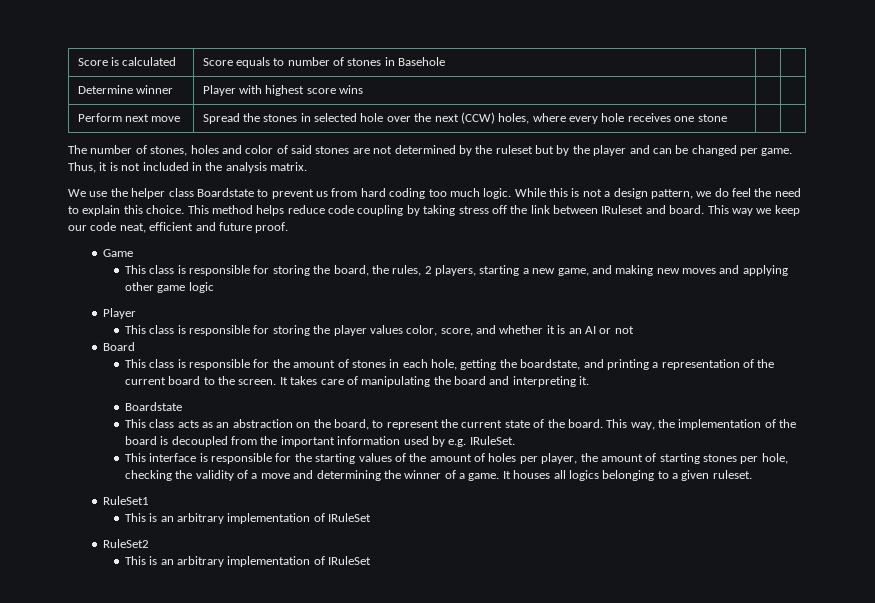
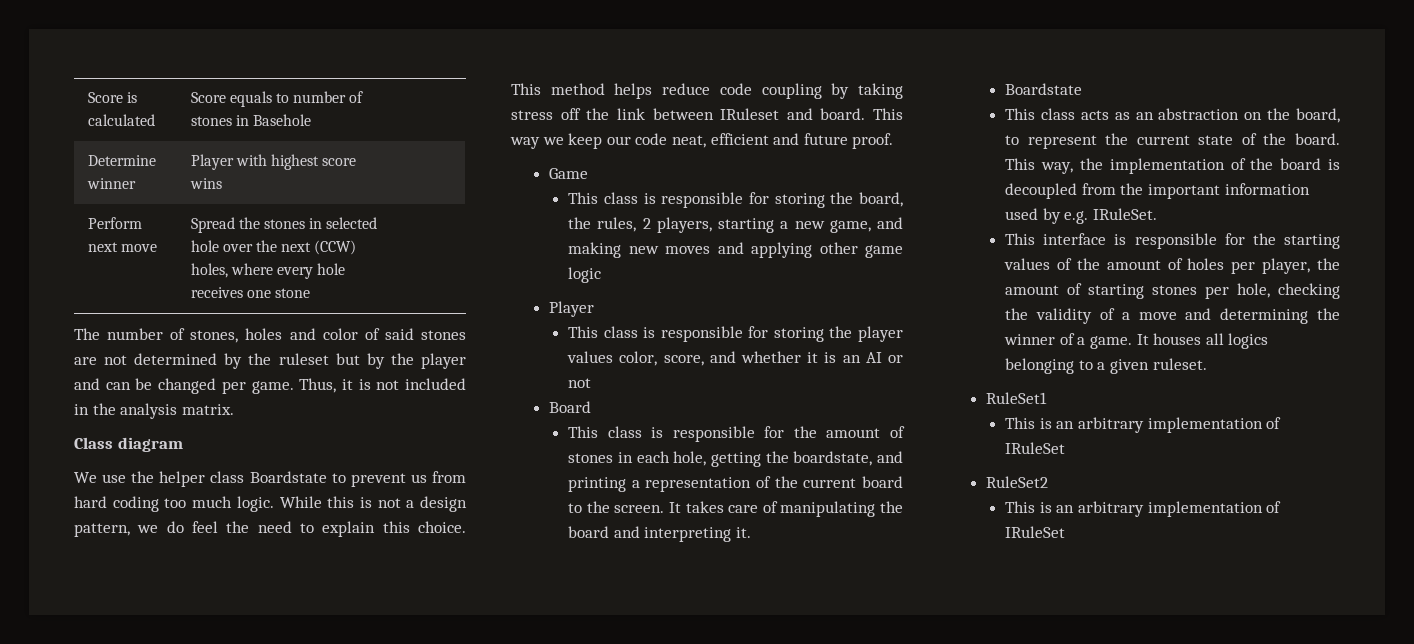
+ Class diagram

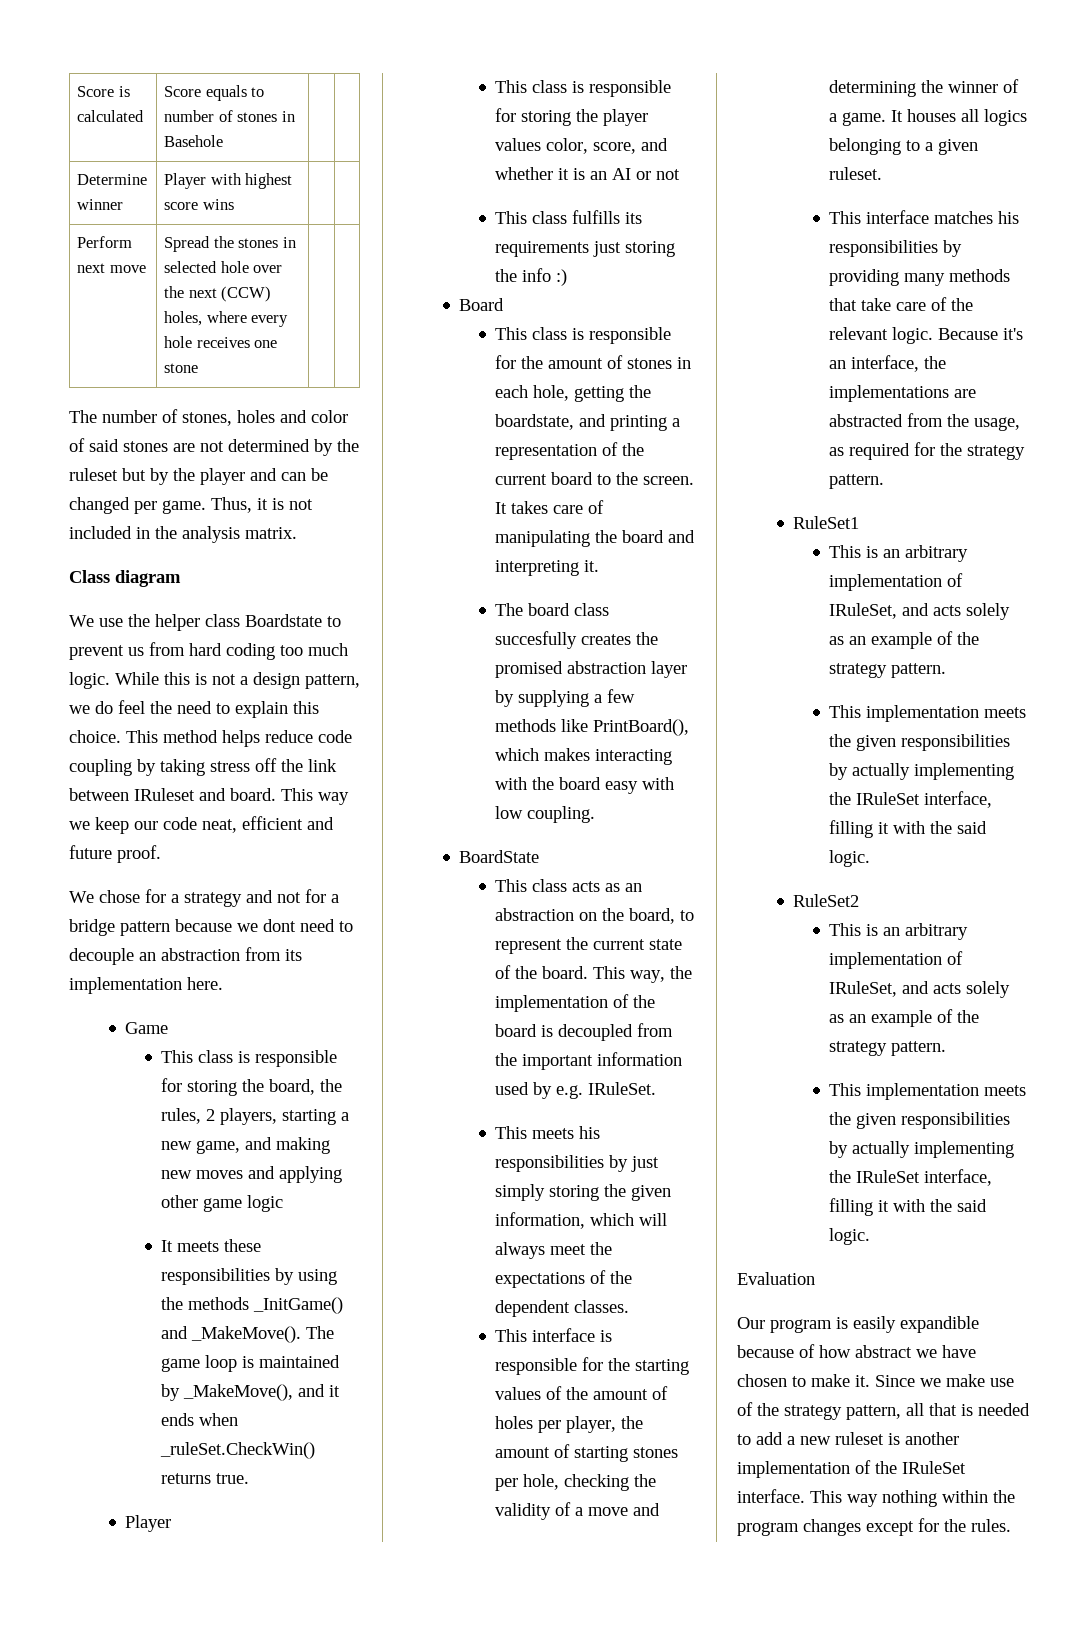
+ We chose for a strategy and not for a bridge pattern because we dont need to decouple an abstraction from its implementation here.
+ It meets these responsibilities by using the methods _InitGame() and _MakeMove(). The game loop is maintained by _MakeMove(), and it ends when _ruleSet.CheckWin() returns true.
+ This class fulfills its requirements just storing the info :)
  It takes care of manipulating the board and interpreting it.
- Boardstate
+ The board class succesfully creates the promised abstraction layer by supplying a few methods like PrintBoard(), which makes interacting with the board easy with low coupling.
+ BoardState
+ This meets his responsibilities by just simply storing the given information, which will always meet the expectations of the dependent classes.
+ This interface matches his responsibilities by providing many methods that take care of the relevant logic. Because it's an interface, the implementations are abstracted from the usage, as required for the strategy pattern.
  RuleSet1
- This is an arbitrary implementation of IRuleSet
+ This is an arbitrary implementation of IRuleSet, and acts solely as an example of the strategy pattern.
+ This implementation meets the given responsibilities by actually implementing the IRuleSet interface, filling it with the said logic.
  RuleSet2
- This is an arbitrary implementation of IRuleSet
+ This is an arbitrary implementation of IRuleSet, and acts solely as an example of the strategy pattern.
+ This implementation meets the given responsibilities by actually implementing the IRuleSet interface, filling it with the said logic.
+ Evaluation
+ Our program is easily expandible because of how abstract we have chosen to make it. Since we make use of the strategy pattern, all that is needed to add a new ruleset is another implementation of the IRuleSet interface. This way nothing within the program changes except for the rules.

